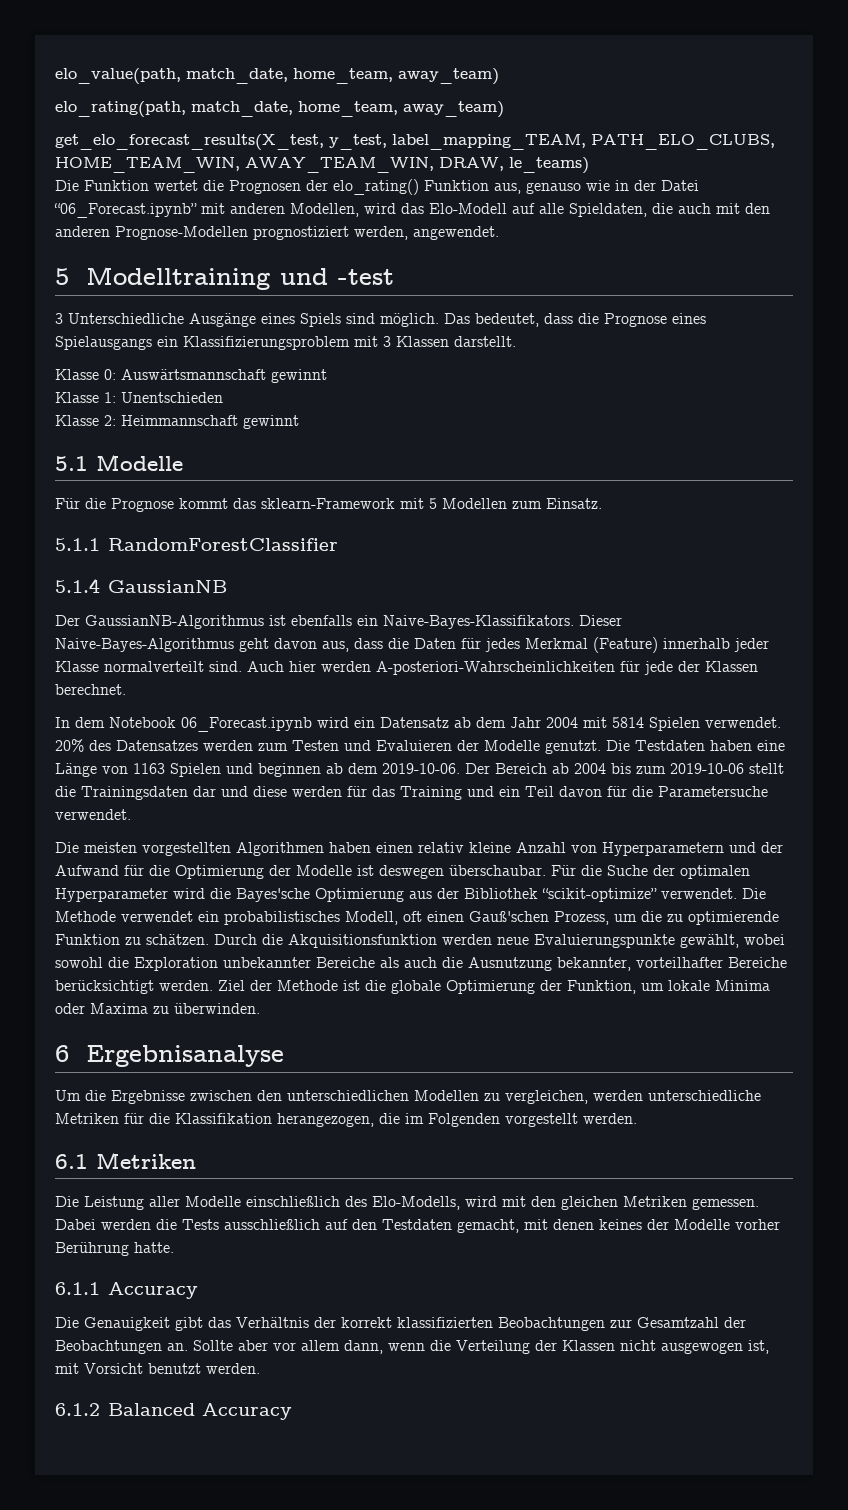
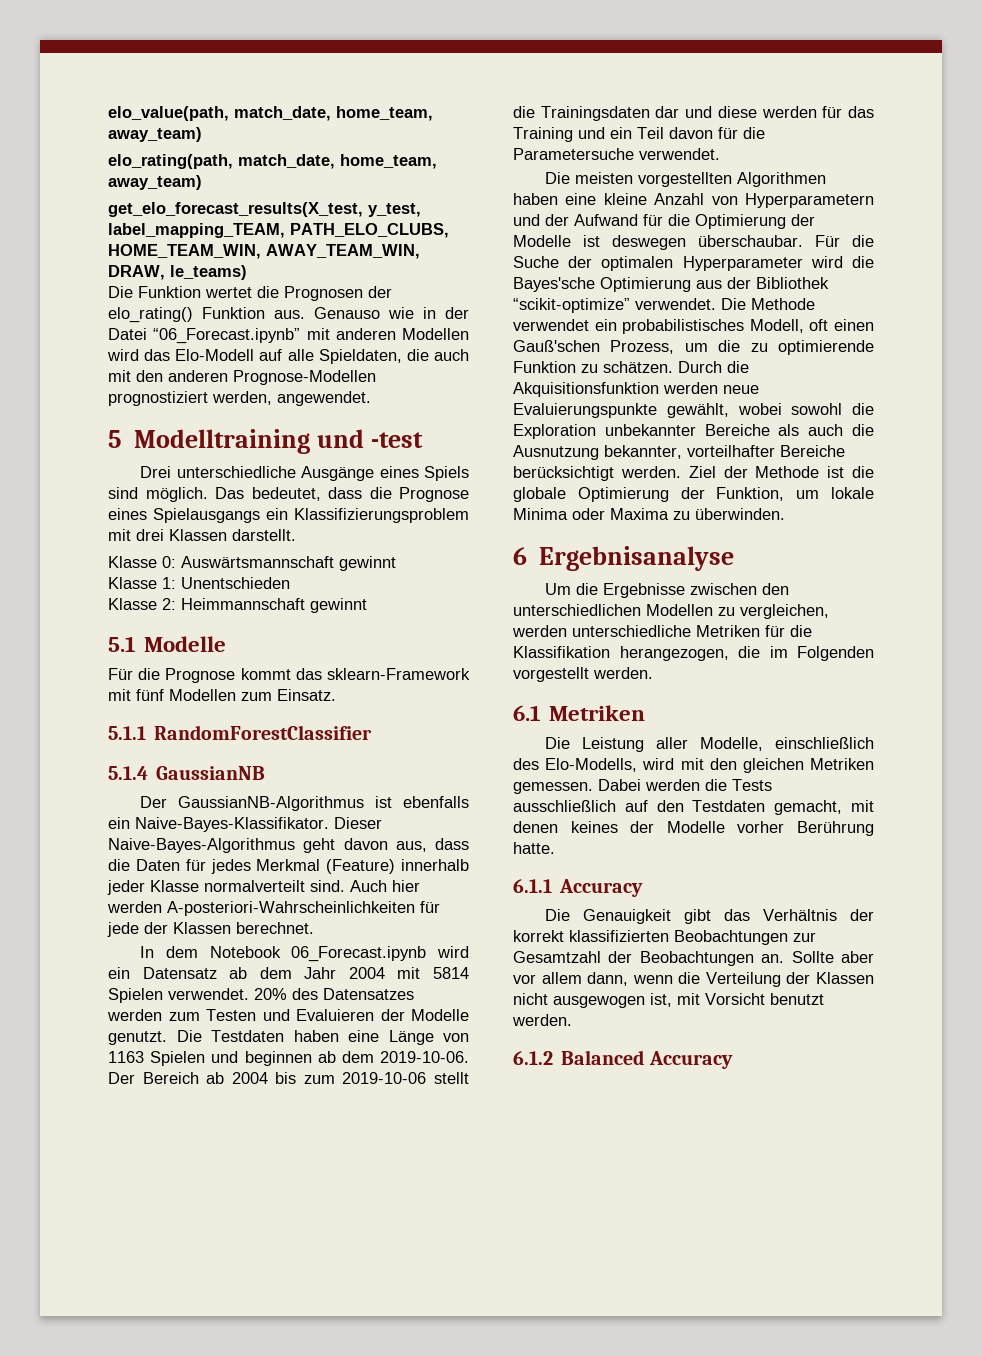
- Die Funktion wertet die Prognosen der elo_rating() Funktion aus, genauso wie in der Datei “06_Forecast.ipynb” mit anderen Modellen, wird das Elo-Modell auf alle Spieldaten, die auch mit den anderen Prognose-Modellen prognostiziert werden, angewendet.
+ Die Funktion wertet die Prognosen der elo_rating() Funktion aus. Genauso wie in der Datei “06_Forecast.ipynb” mit anderen Modellen wird das Elo-Modell auf alle Spieldaten, die auch mit den anderen Prognose-Modellen prognostiziert werden, angewendet.
- 3 Unterschiedliche Ausgänge eines Spiels sind möglich.
+ Drei unterschiedliche Ausgänge eines Spiels sind möglich.
- Das bedeutet, dass die Prognose eines Spielausgangs ein Klassifizierungsproblem mit 3 Klassen darstellt.
+ Das bedeutet, dass die Prognose eines Spielausgangs ein Klassifizierungsproblem mit drei Klassen darstellt.
- Für die Prognose kommt das sklearn-Framework mit 5 Modellen zum Einsatz.
+ Für die Prognose kommt das sklearn-Framework mit fünf Modellen zum Einsatz.
- Der GaussianNB-Algorithmus ist ebenfalls ein Naive-Bayes-Klassifikators.
+ Der GaussianNB-Algorithmus ist ebenfalls ein Naive-Bayes-Klassifikator.
- Die meisten vorgestellten Algorithmen haben einen relativ kleine Anzahl von Hyperparametern und der Aufwand für die Optimierung der Modelle ist deswegen überschaubar.
+ Die meisten vorgestellten Algorithmen haben eine kleine Anzahl von Hyperparametern und der Aufwand für die Optimierung der Modelle ist deswegen überschaubar.
- Die Leistung aller Modelle einschließlich des Elo-Modells, wird mit den gleichen Metriken gemessen.
+ Die Leistung aller Modelle, einschließlich des Elo-Modells, wird mit den gleichen Metriken gemessen.

